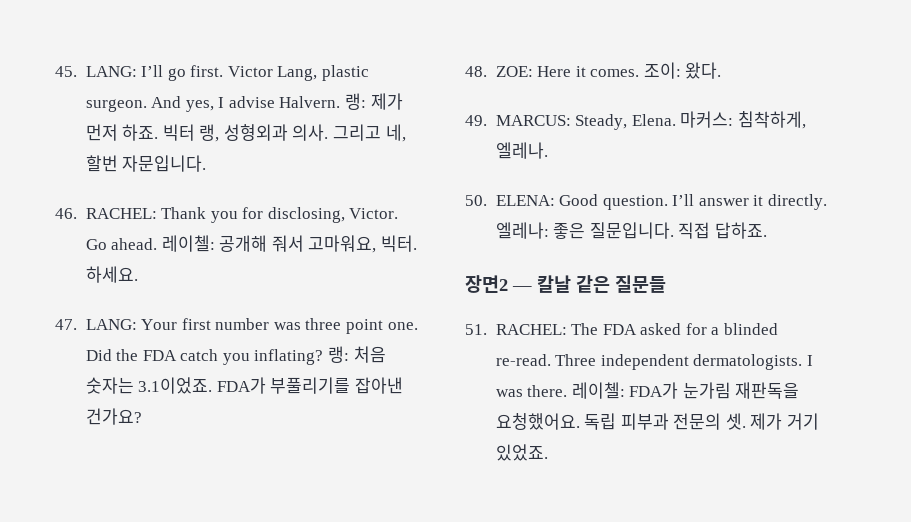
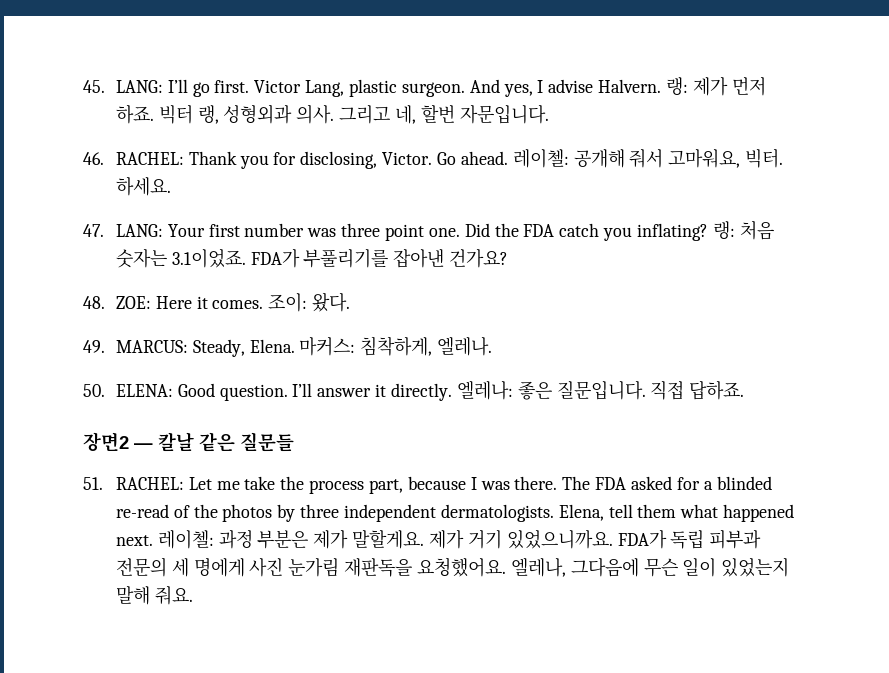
- 51. RACHEL: The FDA asked for a blinded re-read. Three independent dermatologists. I was there. 레이첼: FDA가 눈가림 재판독을 요청했어요. 독립 피부과 전문의 셋. 제가 거기 있었죠.
+ 51. RACHEL: Let me take the process part, because I was there. The FDA asked for a blinded re-read of the photos by three independent dermatologists. Elena, tell them what happened next. 레이첼: 과정 부분은 제가 말할게요. 제가 거기 있었으니까요. FDA가 독립 피부과 전문의 세 명에게 사진 눈가림 재판독을 요청했어요. 엘레나, 그다음에 무슨 일이 있었는지 말해 줘요.

